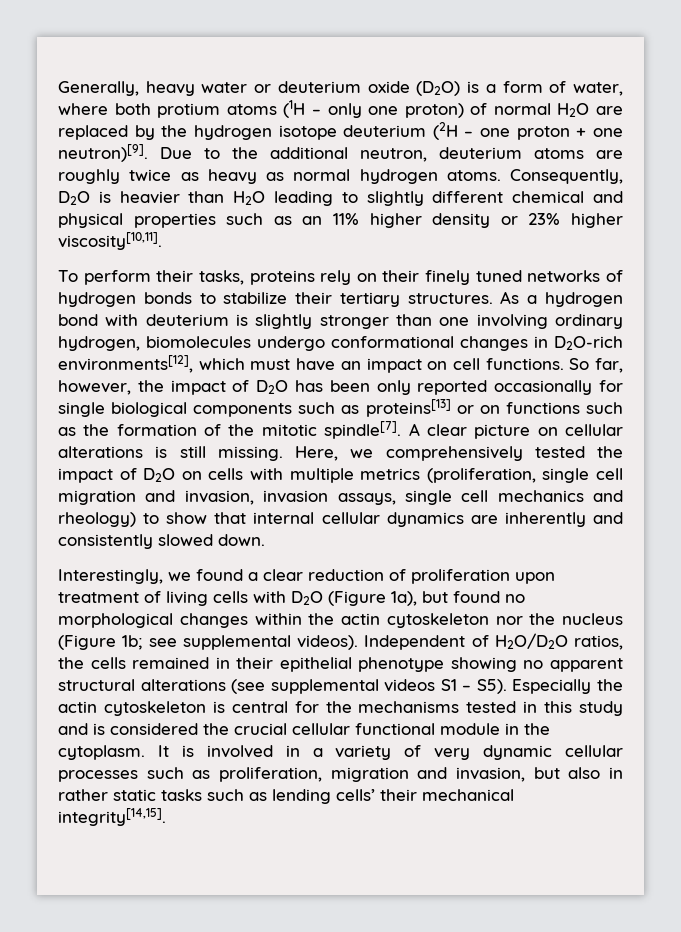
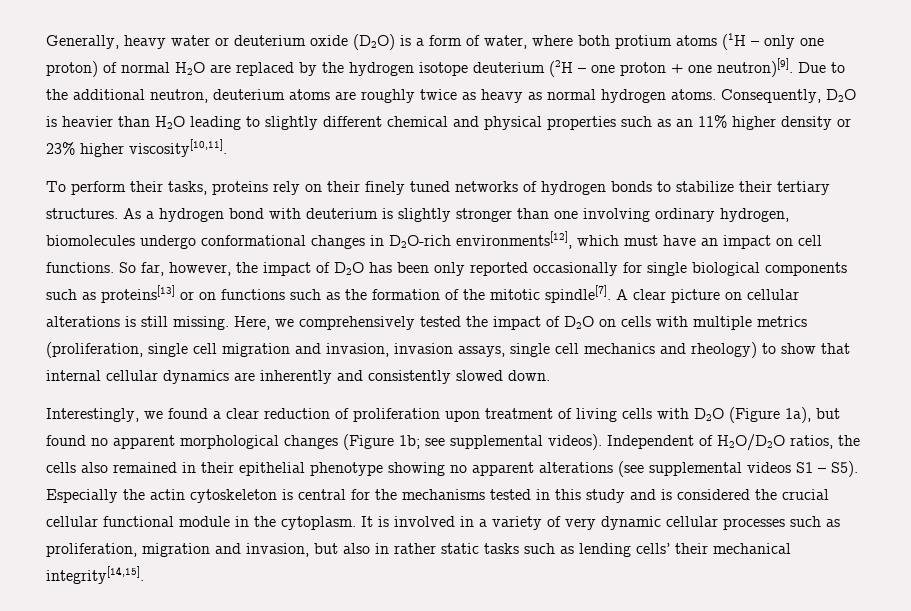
- Interestingly, we found a clear reduction of proliferation upon treatment of living cells with D2O (Figure 1a), but found no morphological changes within the actin cytoskeleton nor the nucleus (Figure 1b; see supplemental videos).
+ Interestingly, we found a clear reduction of proliferation upon treatment of living cells with D2O (Figure 1a), but found no apparent morphological changes (Figure 1b; see supplemental videos).
- Independent of H2O/D2O ratios, the cells remained in their epithelial phenotype showing no apparent structural alterations (see supplemental videos S1 – S5). Especially the actin cytoskeleton is central for the mechanisms tested in this study and is considered the crucial cellular functional module in the cytoplasm.
+ Independent of H2O/D2O ratios, the cells also remained in their epithelial phenotype showing no apparent alterations (see supplemental videos S1 – S5). Especially the actin cytoskeleton is central for the mechanisms tested in this study and is considered the crucial cellular functional module in the cytoplasm.

